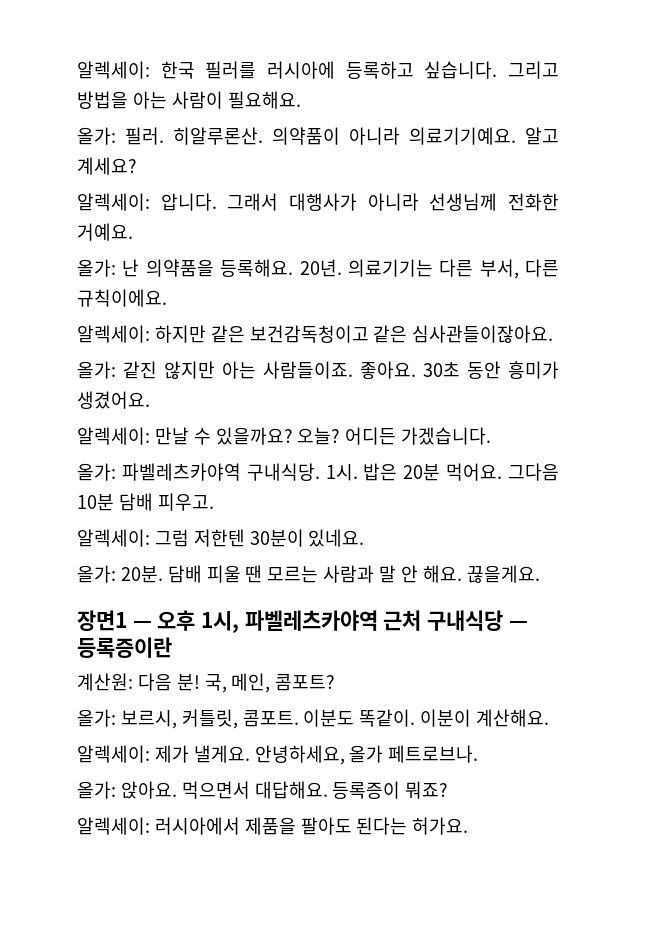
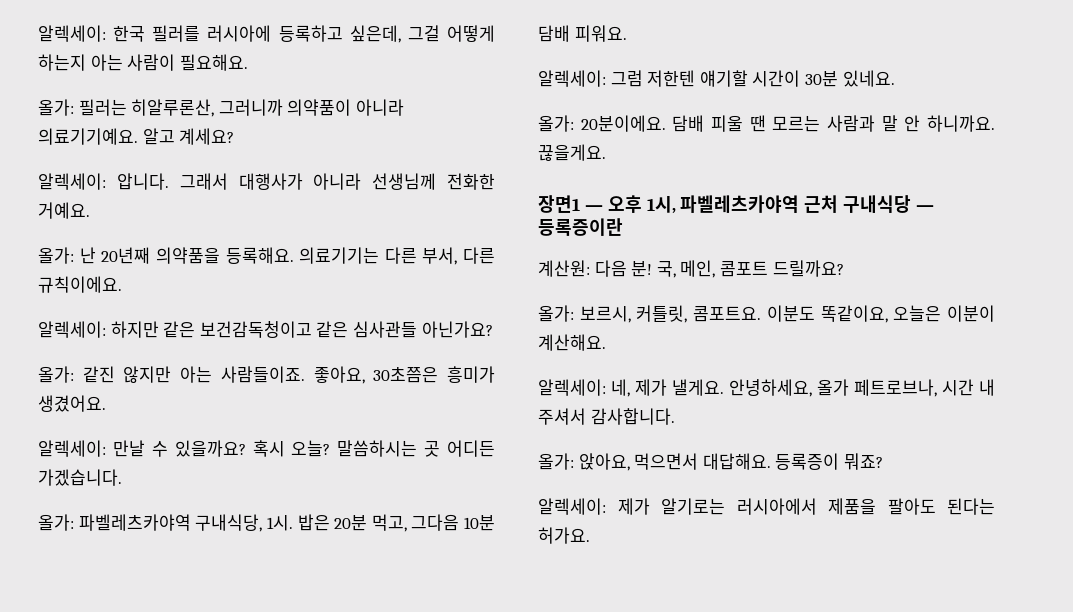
- 알렉세이: 한국 필러를 러시아에 등록하고 싶습니다. 그리고 방법을 아는 사람이 필요해요.
+ 알렉세이: 한국 필러를 러시아에 등록하고 싶은데, 그걸 어떻게 하는지 아는 사람이 필요해요.
- 올가: 필러. 히알루론산. 의약품이 아니라 의료기기예요.
+ 올가: 필러는 히알루론산, 그러니까 의약품이 아니라 의료기기예요.
- 올가: 난 의약품을 등록해요.
+ 올가: 난 20년째 의약품을 등록해요.
- 20년.
- 알렉세이: 하지만 같은 보건감독청이고 같은 심사관들이잖아요.
+ 알렉세이: 하지만 같은 보건감독청이고 같은 심사관들 아닌가요?
- 좋아요. 30초 동안 흥미가 생겼어요.
+ 좋아요, 30초쯤은 흥미가 생겼어요.
- 오늘? 어디든 가겠습니다.
+ 혹시 오늘? 말씀하시는 곳 어디든 가겠습니다.
- 올가: 파벨레츠카야역 구내식당. 1시.
+ 올가: 파벨레츠카야역 구내식당, 1시.
- 밥은 20분 먹어요. 그다음 10분 담배 피우고.
+ 밥은 20분 먹고, 그다음 10분 담배 피워요.
- 알렉세이: 그럼 저한텐 30분이 있네요.
+ 알렉세이: 그럼 저한텐 얘기할 시간이 30분 있네요.
- 올가: 20분.
+ 올가: 20분이에요.
- 담배 피울 땐 모르는 사람과 말 안 해요.
+ 담배 피울 땐 모르는 사람과 말 안 하니까요.
- 국, 메인, 콤포트?
+ 국, 메인, 콤포트 드릴까요?
- 올가: 보르시, 커틀릿, 콤포트. 이분도 똑같이. 이분이 계산해요.
+ 올가: 보르시, 커틀릿, 콤포트요. 이분도 똑같이요, 오늘은 이분이 계산해요.
- 알렉세이: 제가 낼게요.
+ 알렉세이: 네, 제가 낼게요.
- 안녕하세요, 올가 페트로브나.
- 올가: 앉아요. 먹으면서 대답해요.
+ 안녕하세요, 올가 페트로브나, 시간 내 주셔서 감사합니다.
+ 올가: 앉아요, 먹으면서 대답해요.
- 알렉세이: 러시아에서 제품을 팔아도 된다는 허가요.
+ 알렉세이: 제가 알기로는 러시아에서 제품을 팔아도 된다는 허가요.

